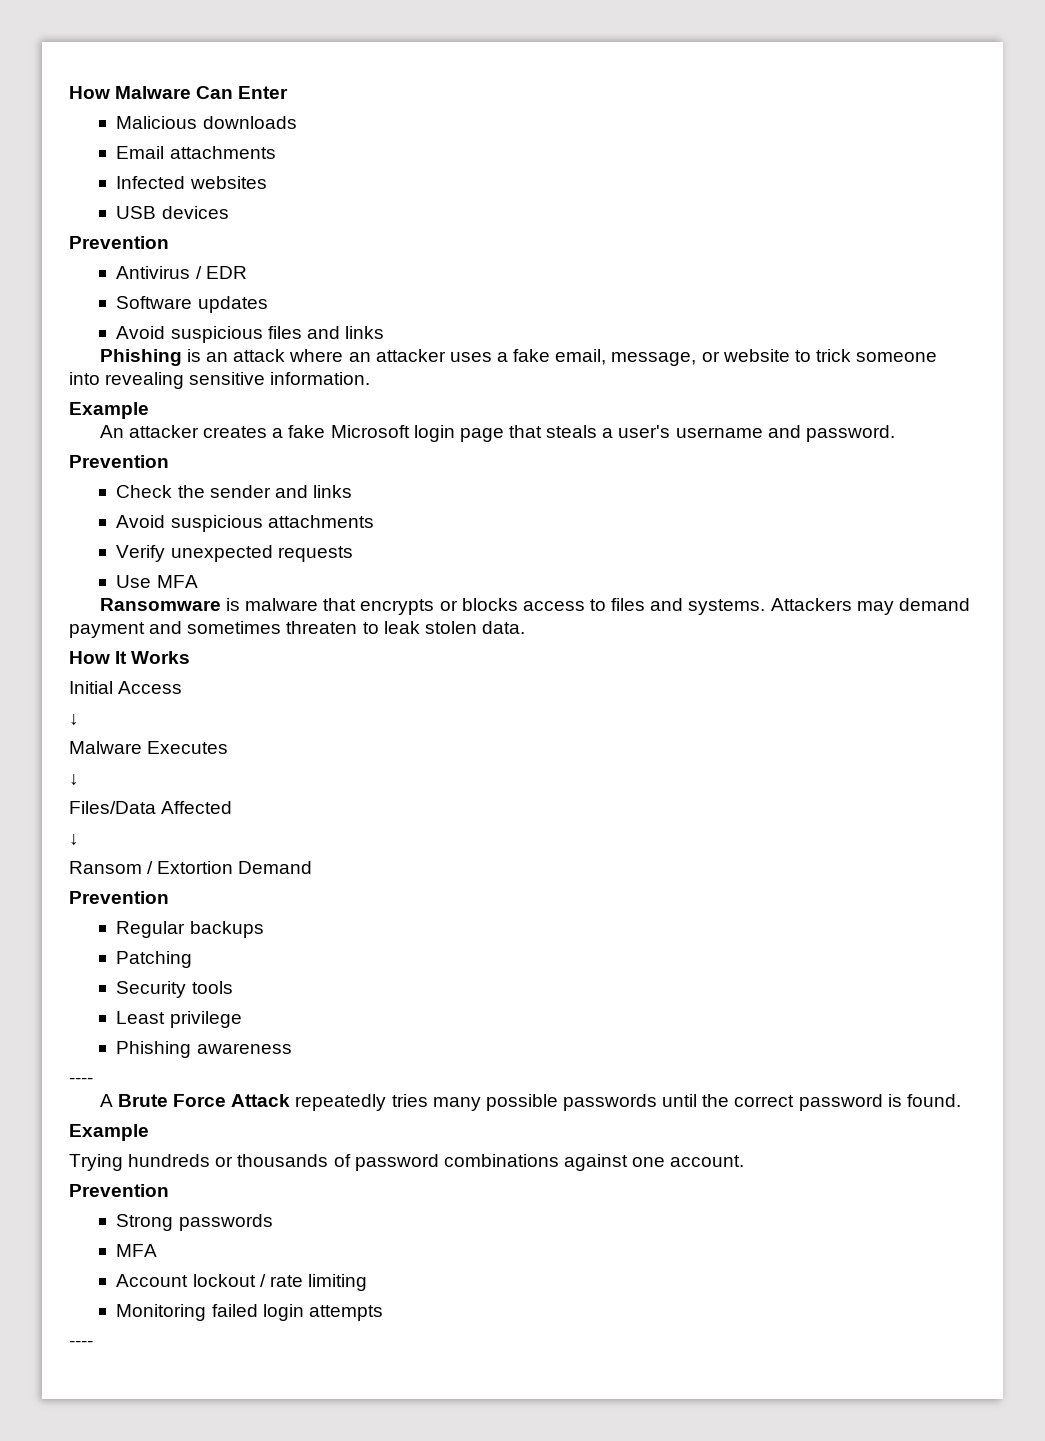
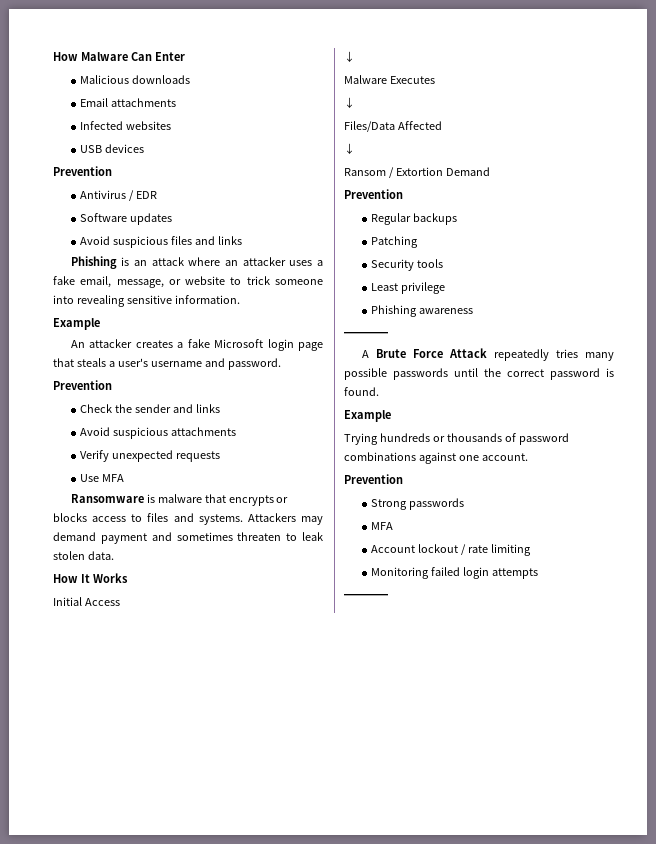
  Phishing awareness
- ----
+ ━━━━
  Monitoring failed login attempts
- ----
+ ━━━━

